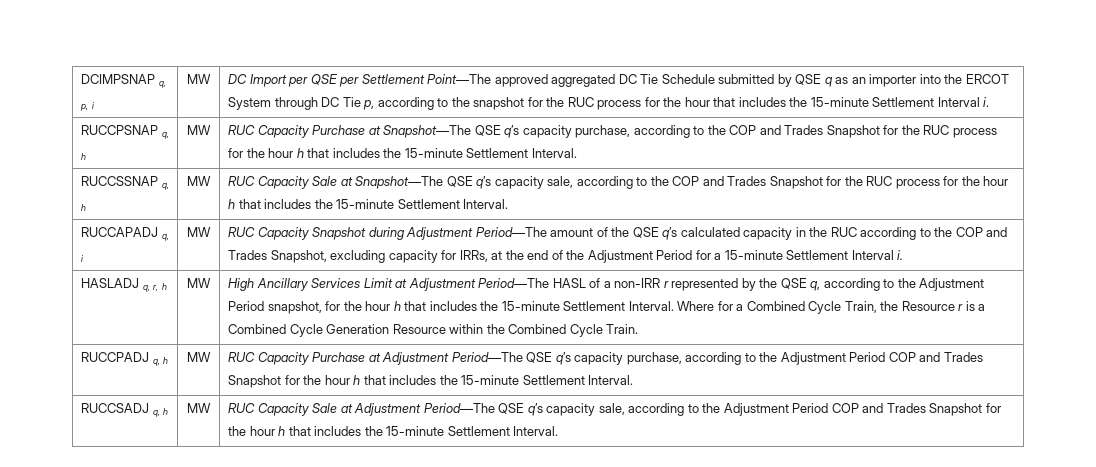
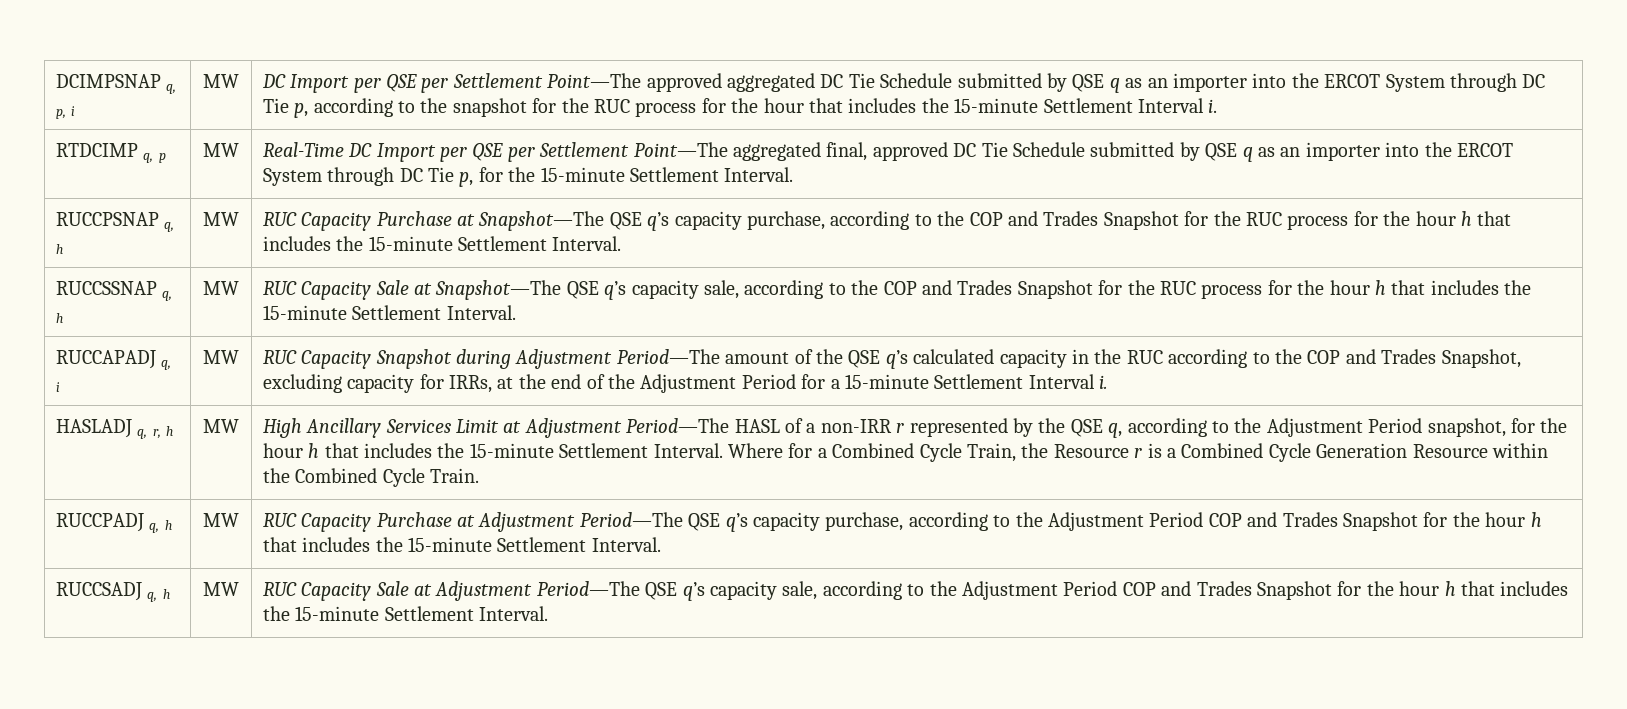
+ RTDCIMP q, p | MW | Real-Time DC Import per QSE per Settlement Point—The aggregated final, approved DC Tie Schedule submitted by QSE q as an importer into the ERCOT System through DC Tie p, for the 15-minute Settlement Interval.

